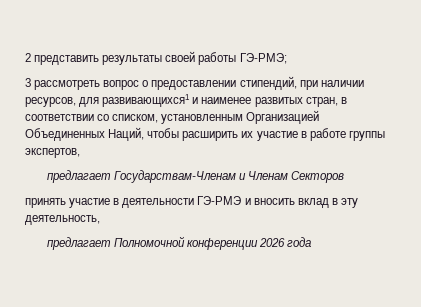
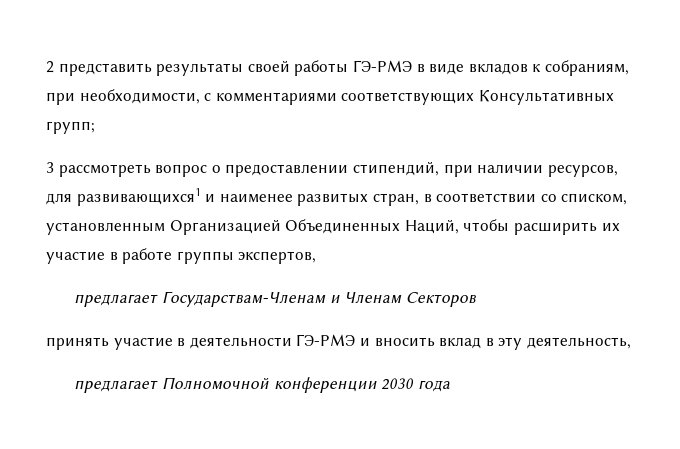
- 2 представить результаты своей работы ГЭ-РМЭ;
+ 2 представить результаты своей работы ГЭ-РМЭ в виде вкладов к собраниям, при необходимости, с комментариями соответствующих Консультативных групп;
- предлагает Полномочной конференции 2026 года
+ предлагает Полномочной конференции 2030 года

